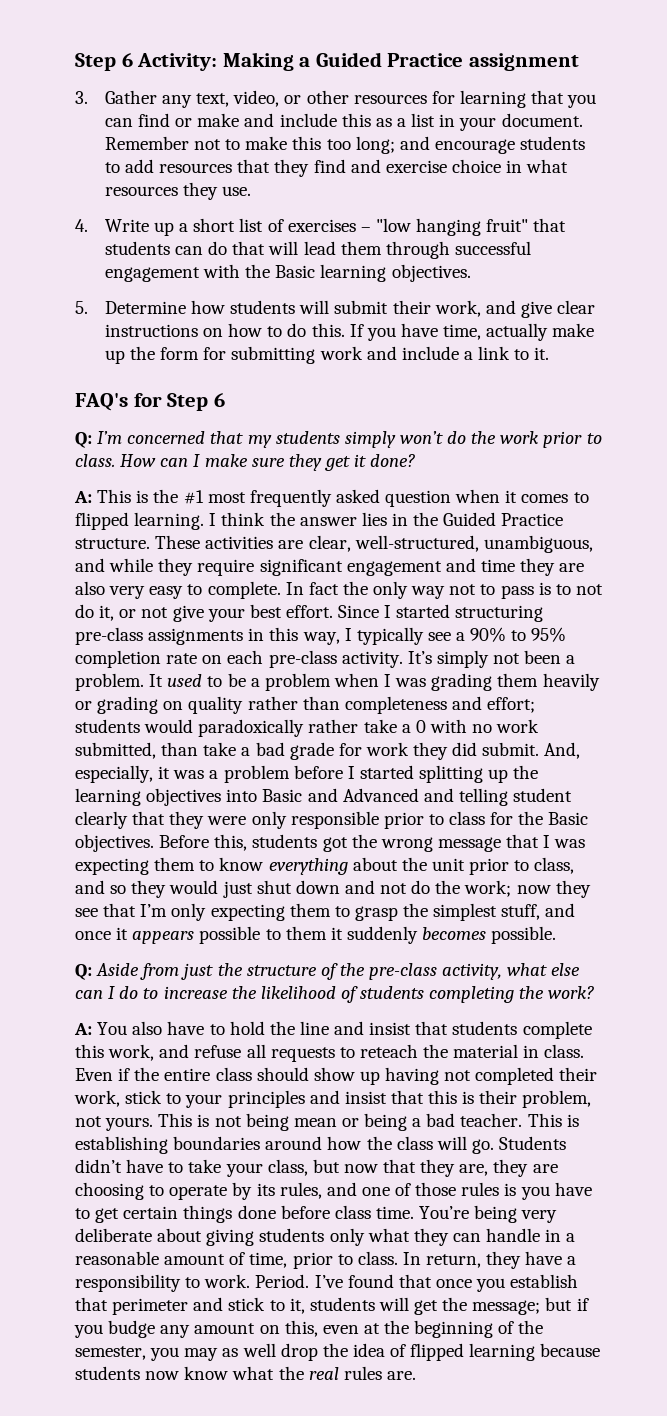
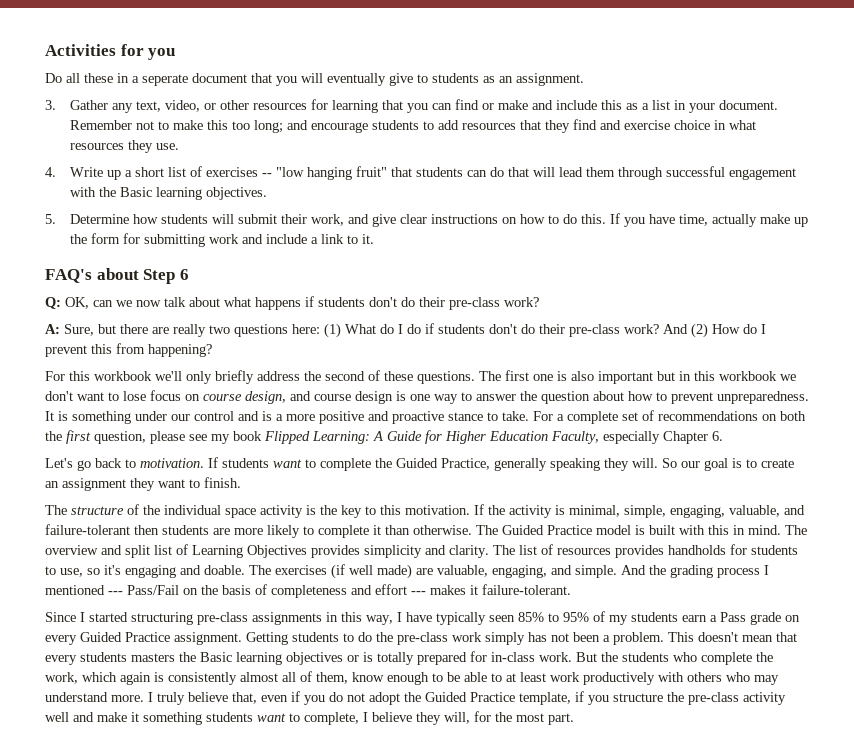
- Step 6 Activity: Making a Guided Practice assignment
+ Activities for you
+ Do all these in a seperate document that you will eventually give to students as an assignment.
- 4. Write up a short list of exercises – "low hanging fruit" that students can do that will lead them through successful engagement with the Basic learning objectives.
+ 4. Write up a short list of exercises -- "low hanging fruit" that students can do that will lead them through successful engagement with the Basic learning objectives.
- FAQ's for Step 6
+ FAQ's about Step 6
- Q: I’m concerned that my students simply won’t do the work prior to class. How can I make sure they get it done?
- A: This is the #1 most frequently asked question when it comes to flipped learning. I think the answer lies in the Guided Practice structure. These activities are clear, well-structured, unambiguous, and while they require significant engagement and time they are also very easy to complete. In fact the only way not to pass is to not do it, or not give your best effort. Since I started structuring pre-class assignments in this way, I typically see a 90% to 95% completion rate on each pre-class activity. It’s simply not been a problem. It used to be a problem when I was grading them heavily or grading on quality rather than completeness and effort; students would paradoxically rather take a 0 with no work submitted, than take a bad grade for work they did submit. And, especially, it was a problem before I started splitting up the learning objectives into Basic and Advanced and telling student clearly that they were only responsible prior to class for the Basic objectives. Before this, students got the wrong message that I was expecting them to know everything about the unit prior to class, and so they would just shut down and not do the work; now they see that I’m only expecting them to grasp the simplest stuff, and once it appears possible to them it suddenly becomes possible.
- Q: Aside from just the structure of the pre-class activity, what else can I do to increase the likelihood of students completing the work?
- A: You also have to hold the line and insist that students complete this work, and refuse all requests to reteach the material in class. Even if the entire class should show up having not completed their work, stick to your principles and insist that this is their problem, not yours. This is not being mean or being a bad teacher. This is establishing boundaries around how the class will go. Students didn’t have to take your class, but now that they are, they are choosing to operate by its rules, and one of those rules is you have to get certain things done before class time. You’re being very deliberate about giving students only what they can handle in a reasonable amount of time, prior to class. In return, they have a responsibility to work. Period. I’ve found that once you establish that perimeter and stick to it, students will get the message; but if you budge any amount on this, even at the beginning of the semester, you may as well drop the idea of flipped learning because students now know what the real rules are.
+ Q: OK, can we now talk about what happens if students don't do their pre-class work?
+ A: Sure, but there are really two questions here: (1) What do I do if students don't do their pre-class work? And (2) How do I prevent this from happening?
+ For this workbook we'll only briefly address the second of these questions. The first one is also important but in this workbook we don't want to lose focus on course design, and course design is one way to answer the question about how to prevent unpreparedness. It is something under our control and is a more positive and proactive stance to take. For a complete set of recommendations on both the first question, please see my book Flipped Learning: A Guide for Higher Education Faculty, especially Chapter 6.
+ Let's go back to motivation. If students want to complete the Guided Practice, generally speaking they will. So our goal is to create an assignment they want to finish.
+ The structure of the individual space activity is the key to this motivation. If the activity is minimal, simple, engaging, valuable, and failure-tolerant then students are more likely to complete it than otherwise. The Guided Practice model is built with this in mind. The overview and split list of Learning Objectives provides simplicity and clarity. The list of resources provides handholds for students to use, so it's engaging and doable. The exercises (if well made) are valuable, engaging, and simple. And the grading process I mentioned --- Pass/Fail on the basis of completeness and effort --- makes it failure-tolerant.
+ Since I started structuring pre-class assignments in this way, I have typically seen 85% to 95% of my students earn a Pass grade on every Guided Practice assignment. Getting students to do the pre-class work simply has not been a problem. This doesn't mean that every students masters the Basic learning objectives or is totally prepared for in-class work. But the students who complete the work, which again is consistently almost all of them, know enough to be able to at least work productively with others who may understand more. I truly believe that, even if you do not adopt the Guided Practice template, if you structure the pre-class activity well and make it something students want to complete, I believe they will, for the most part.

